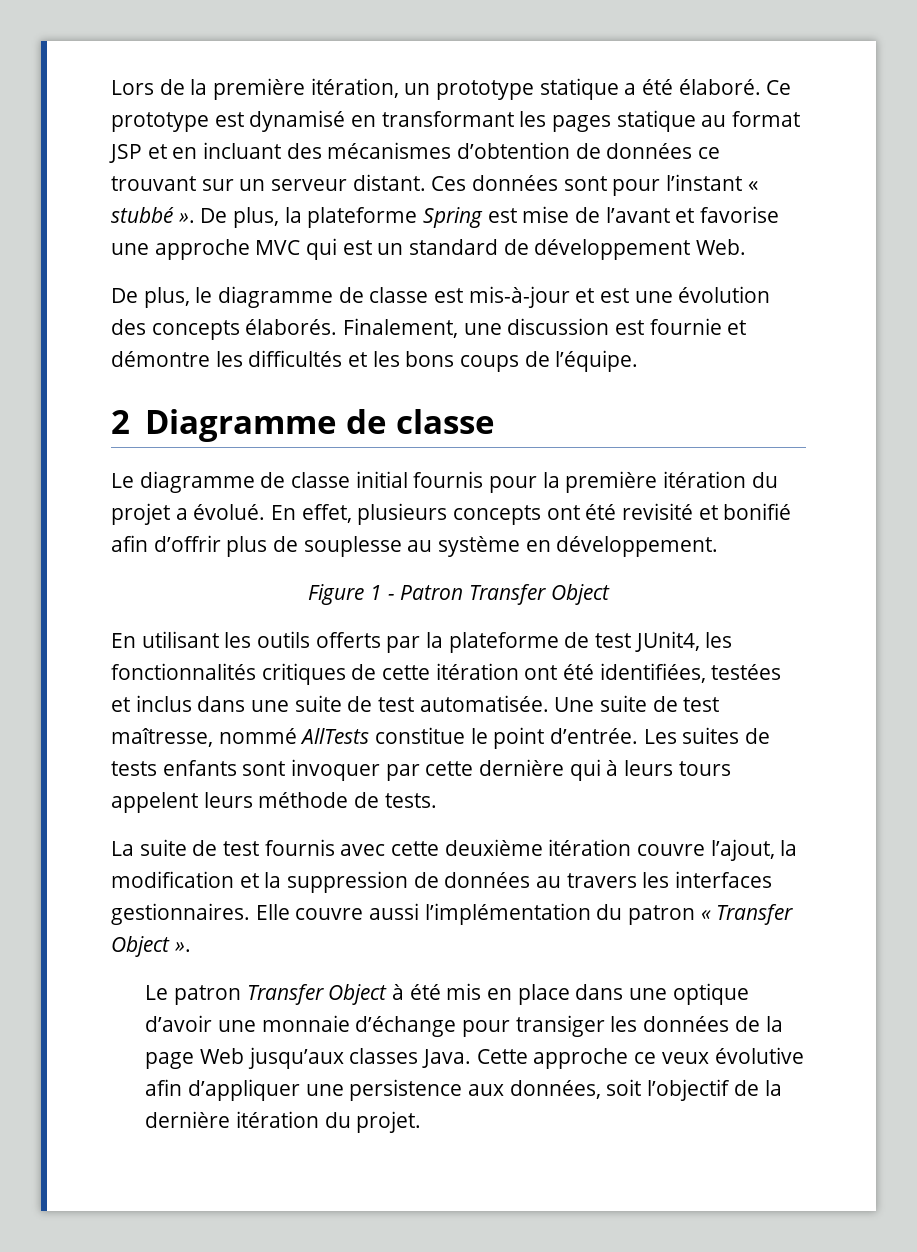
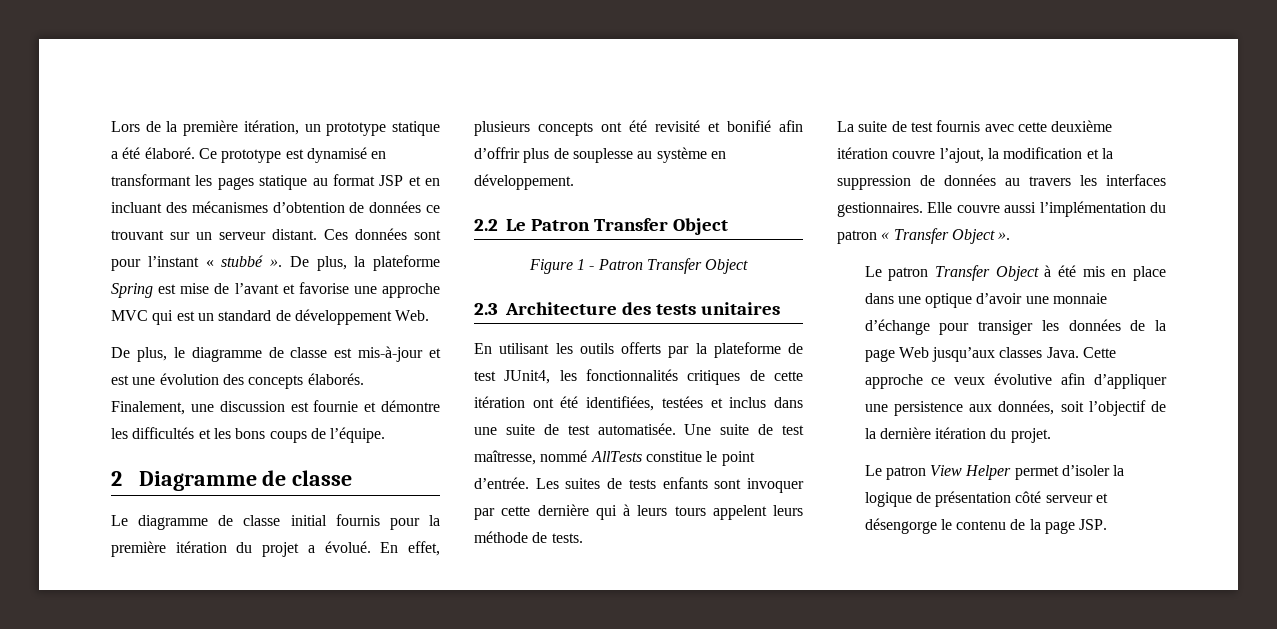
+ 2.2 Le Patron Transfer Object
+ 2.3 Architecture des tests unitaires
+ Le patron View Helper permet d’isoler la logique de présentation côté serveur et désengorge le contenu de la page JSP.

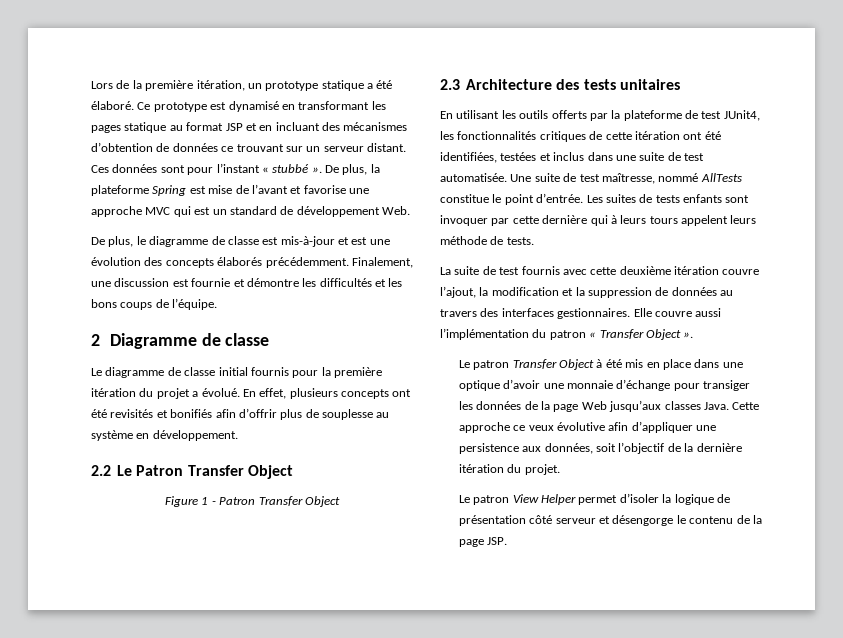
- De plus, le diagramme de classe est mis-à-jour et est une évolution des concepts élaborés.
+ De plus, le diagramme de classe est mis-à-jour et est une évolution des concepts élaborés précédemment.
- En effet, plusieurs concepts ont été revisité et bonifié afin d’offrir plus de souplesse au système en développement.
+ En effet, plusieurs concepts ont été revisités et bonifiés afin d’offrir plus de souplesse au système en développement.
- La suite de test fournis avec cette deuxième itération couvre l’ajout, la modification et la suppression de données au travers les interfaces gestionnaires.
+ La suite de test fournis avec cette deuxième itération couvre l’ajout, la modification et la suppression de données au travers des interfaces gestionnaires.

